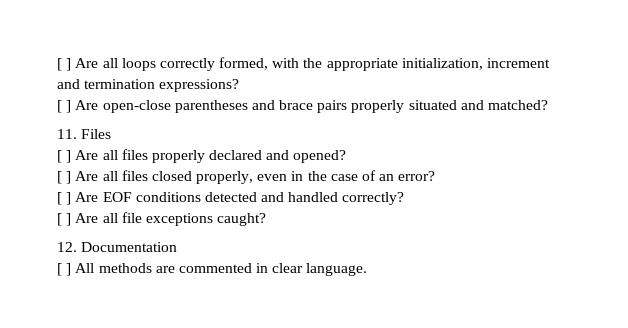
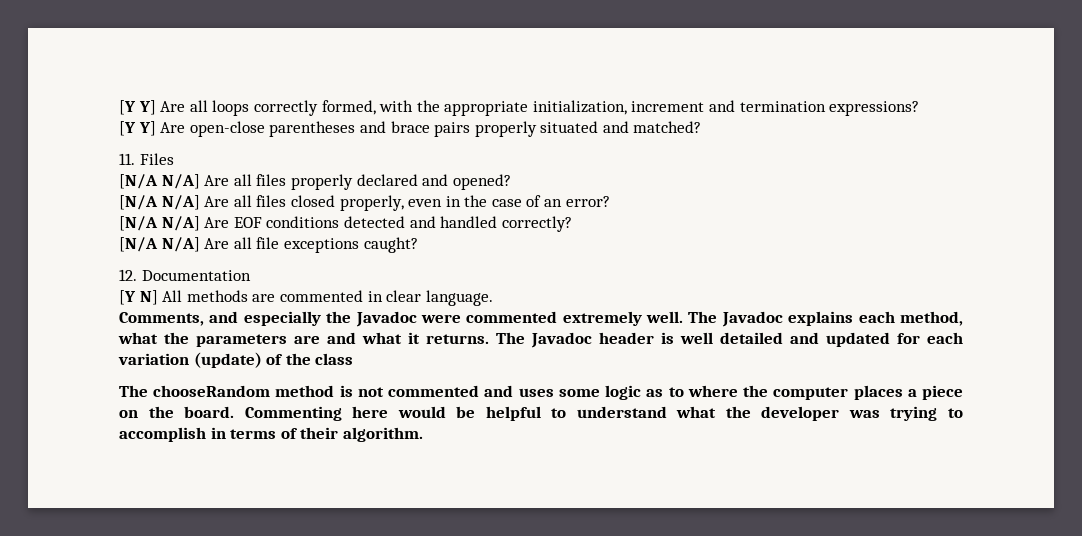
- [ ] Are all loops correctly formed, with the appropriate initialization, increment and termination expressions?
+ [Y Y] Are all loops correctly formed, with the appropriate initialization, increment and termination expressions?
- [ ] Are open-close parentheses and brace pairs properly situated and matched?
+ [Y Y] Are open-close parentheses and brace pairs properly situated and matched?
- [ ] Are all files properly declared and opened?
+ [N/A N/A] Are all files properly declared and opened?
- [ ] Are all files closed properly, even in the case of an error?
+ [N/A N/A] Are all files closed properly, even in the case of an error?
- [ ] Are EOF conditions detected and handled correctly?
+ [N/A N/A] Are EOF conditions detected and handled correctly?
- [ ] Are all file exceptions caught?
+ [N/A N/A] Are all file exceptions caught?
- [ ] All methods are commented in clear language.
+ [Y N] All methods are commented in clear language.
+ Comments, and especially the Javadoc were commented extremely well. The Javadoc explains each method, what the parameters are and what it returns. The Javadoc header is well detailed and updated for each variation (update) of the class
+ The chooseRandom method is not commented and uses some logic as to where the computer places a piece on the board. Commenting here would be helpful to understand what the developer was trying to accomplish in terms of their algorithm.

